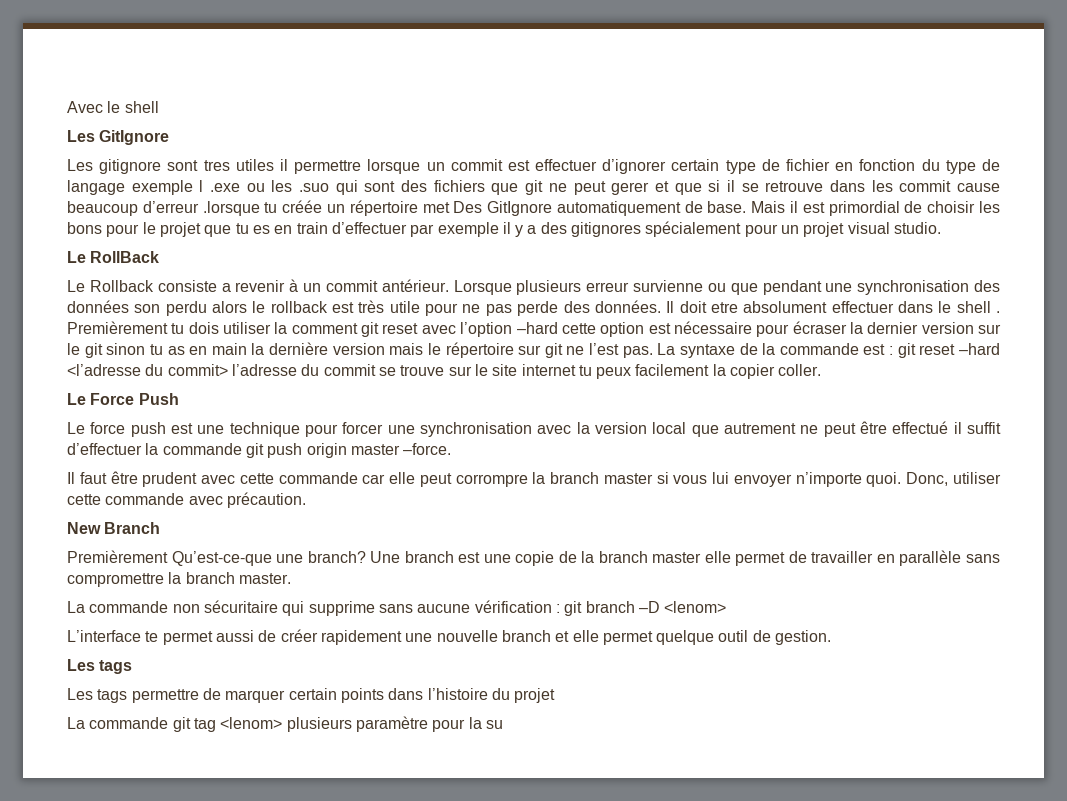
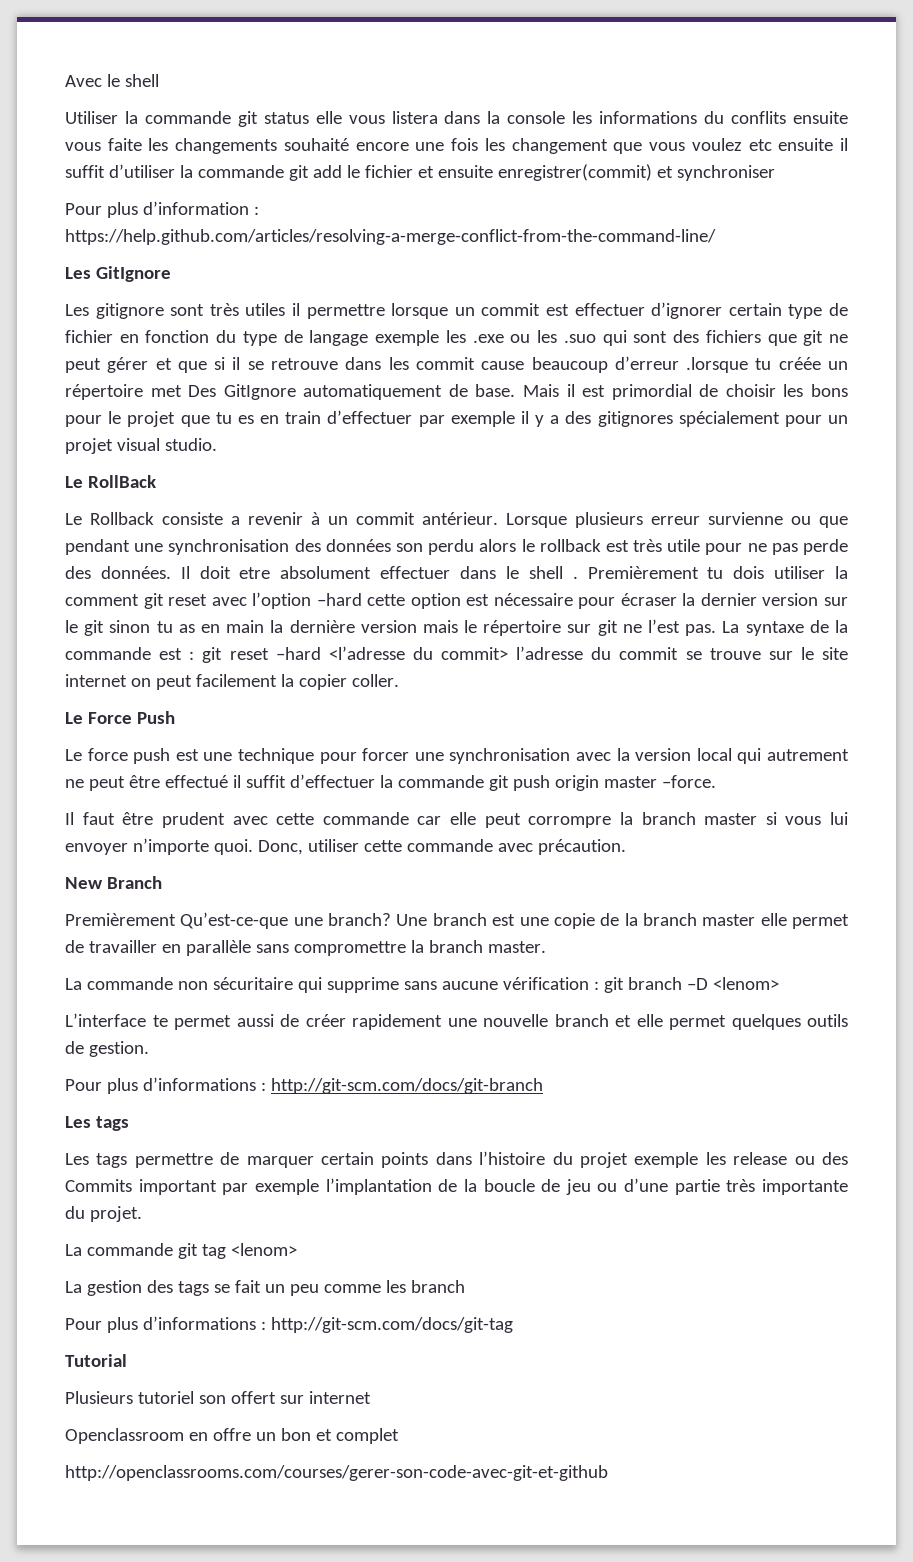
+ Utiliser la commande git status elle vous listera dans la console les informations du conflits ensuite vous faite les changements souhaité encore une fois les changement que vous voulez etc ensuite il suffit d’utiliser la commande git add le fichier et ensuite enregistrer(commit) et synchroniser
+ Pour plus d’information : https://help.github.com/articles/resolving-a-merge-conflict-from-the-command-line/
- Les gitignore sont tres utiles il permettre lorsque un commit est effectuer d’ignorer certain type de fichier en fonction du type de langage exemple l .exe ou les .suo qui sont des fichiers que git ne peut gerer et que si il se retrouve dans les commit cause beaucoup d’erreur .lorsque tu créée un répertoire met Des GitIgnore automatiquement de base.
+ Les gitignore sont très utiles il permettre lorsque un commit est effectuer d’ignorer certain type de fichier en fonction du type de langage exemple les .exe ou les .suo qui sont des fichiers que git ne peut gérer et que si il se retrouve dans les commit cause beaucoup d’erreur .lorsque tu créée un répertoire met Des GitIgnore automatiquement de base.
- La syntaxe de la commande est : git reset –hard <l’adresse du commit> l’adresse du commit se trouve sur le site internet tu peux facilement la copier coller.
+ La syntaxe de la commande est : git reset –hard <l’adresse du commit> l’adresse du commit se trouve sur le site internet on peut facilement la copier coller.
- Le force push est une technique pour forcer une synchronisation avec la version local que autrement ne peut être effectué il suffit d’effectuer la commande git push origin master –force.
+ Le force push est une technique pour forcer une synchronisation avec la version local qui autrement ne peut être effectué il suffit d’effectuer la commande git push origin master –force.
- L’interface te permet aussi de créer rapidement une nouvelle branch et elle permet quelque outil de gestion.
+ L’interface te permet aussi de créer rapidement une nouvelle branch et elle permet quelques outils de gestion.
+ Pour plus d’informations : http://git-scm.com/docs/git-branch
- Les tags permettre de marquer certain points dans l’histoire du projet
+ Les tags permettre de marquer certain points dans l’histoire du projet exemple les release ou des Commits important par exemple l’implantation de la boucle de jeu ou d’une partie très importante du projet.
- La commande git tag <lenom> plusieurs paramètre pour la su
+ La commande git tag <lenom>
+ La gestion des tags se fait un peu comme les branch
+ Pour plus d’informations : http://git-scm.com/docs/git-tag
+ Tutorial
+ Plusieurs tutoriel son offert sur internet
+ Openclassroom en offre un bon et complet
+ http://openclassrooms.com/courses/gerer-son-code-avec-git-et-github

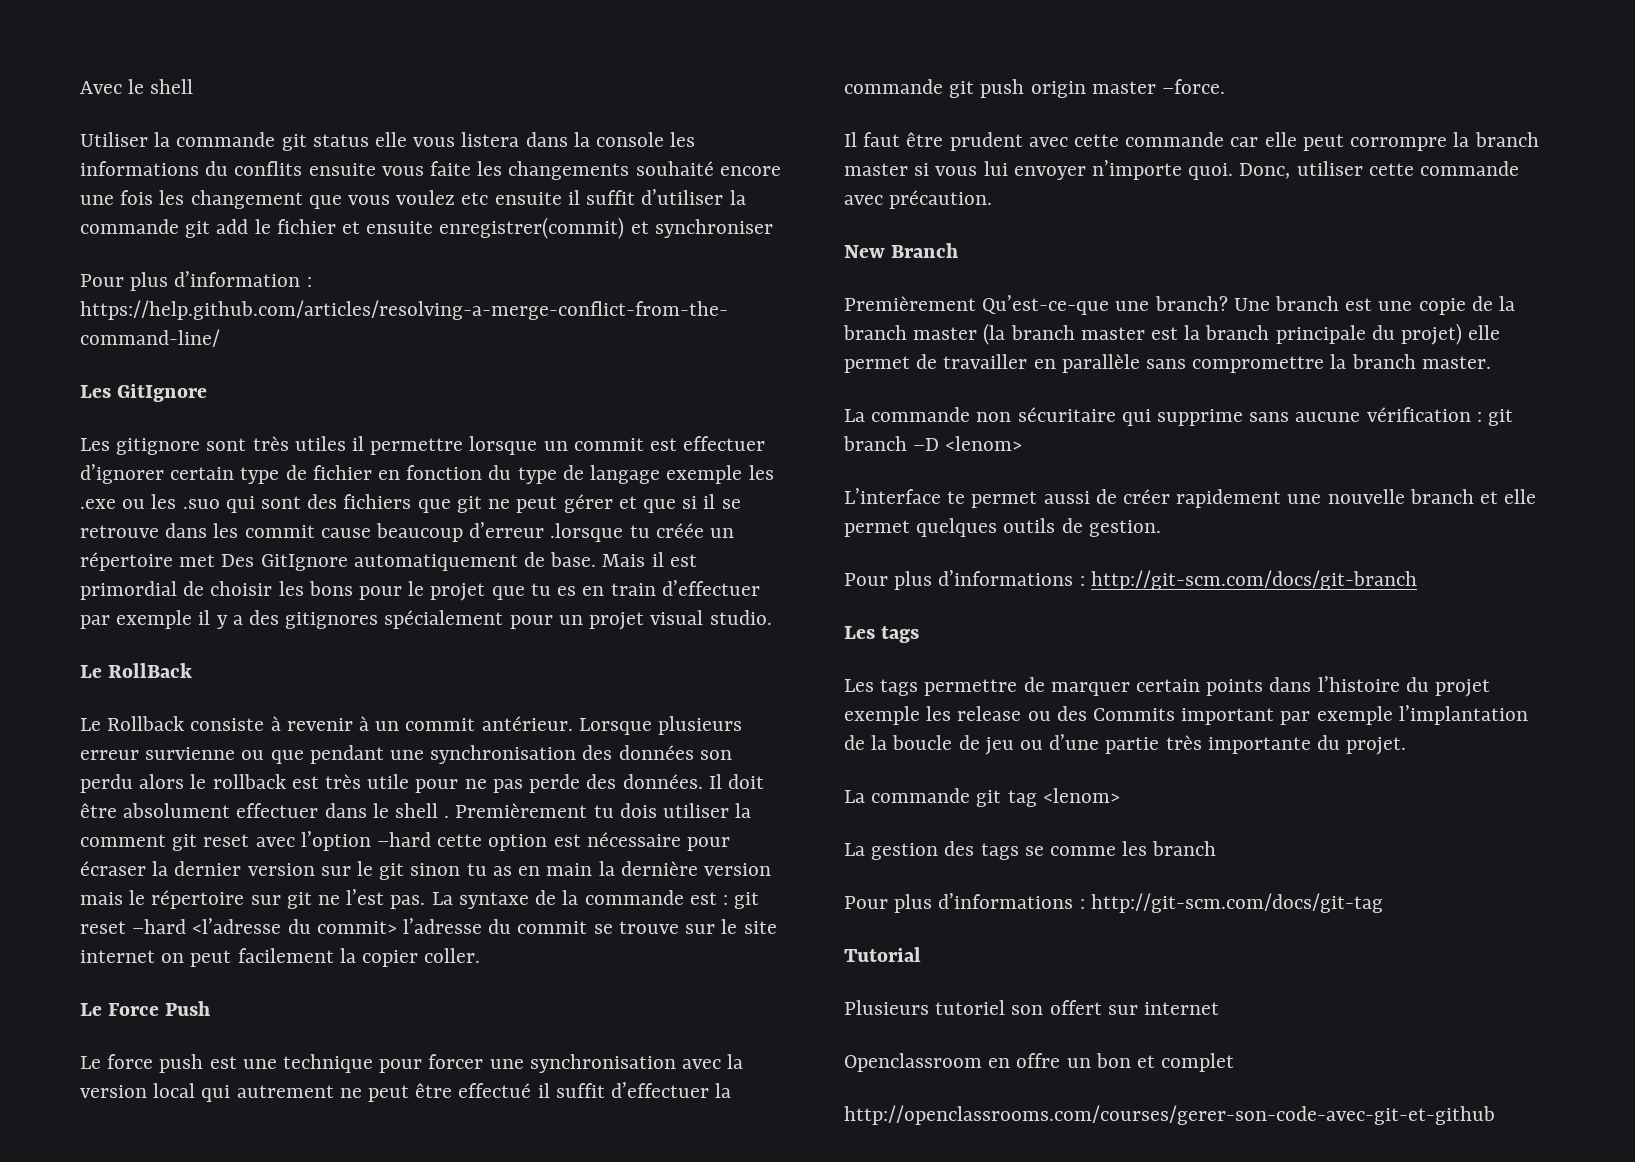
- Le Rollback consiste a revenir à un commit antérieur.
+ Le Rollback consiste à revenir à un commit antérieur.
- Il doit etre absolument effectuer dans le shell .
+ Il doit être absolument effectuer dans le shell .
- Une branch est une copie de la branch master elle permet de travailler en parallèle sans compromettre la branch master.
+ Une branch est une copie de la branch master (la branch master est la branch principale du projet) elle permet de travailler en parallèle sans compromettre la branch master.
- La gestion des tags se fait un peu comme les branch
+ La gestion des tags se comme les branch

